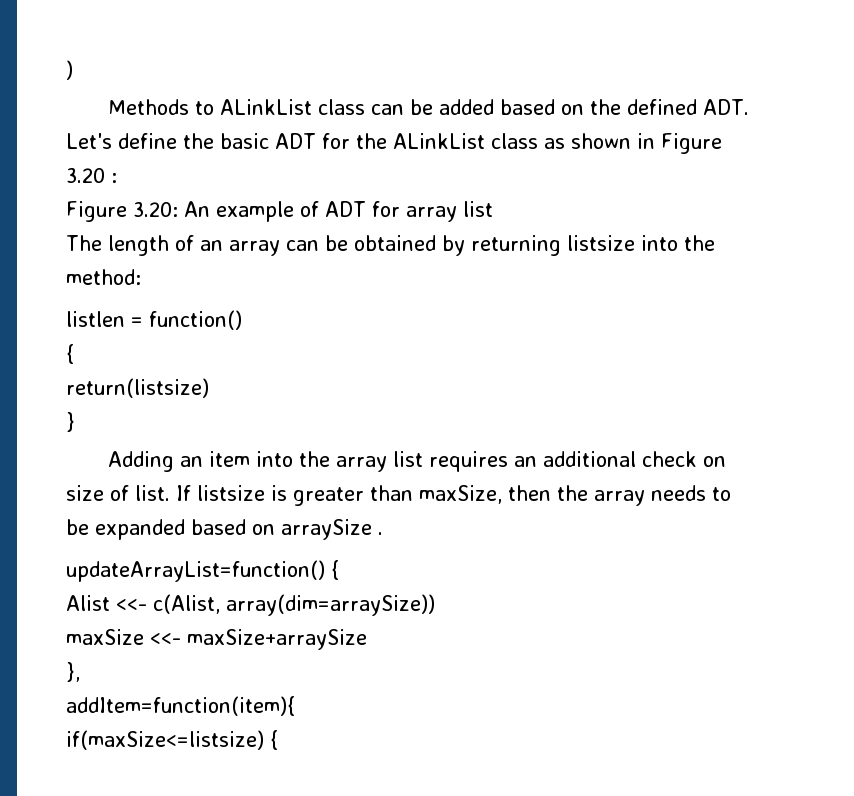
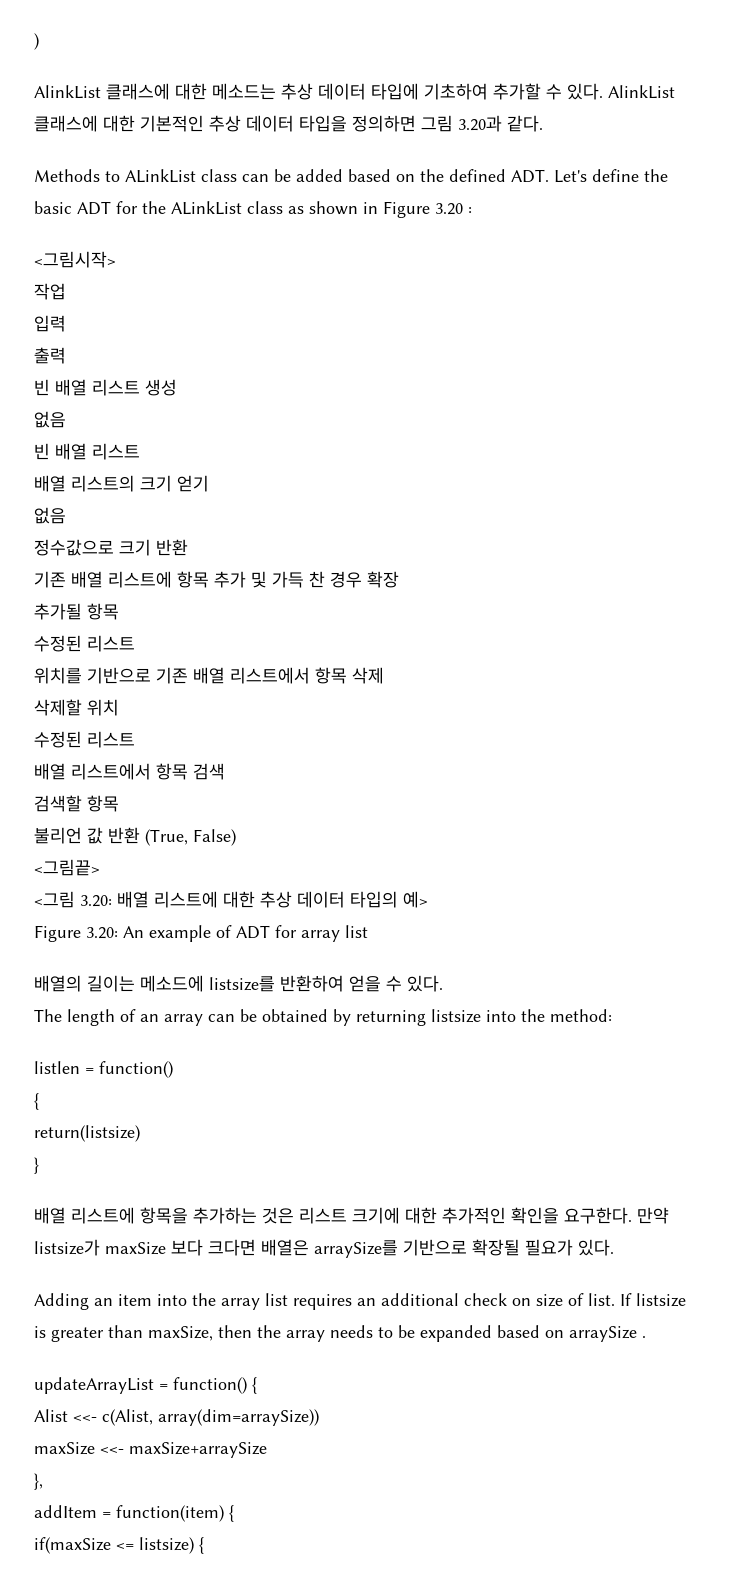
+ AlinkList 클래스에 대한 메소드는 추상 데이터 타입에 기초하여 추가할 수 있다. AlinkList 클래스에 대한 기본적인 추상 데이터 타입을 정의하면 그림 3.20과 같다.
+ <그림시작>
+ 작업
+ 입력
+ 출력
+ 빈 배열 리스트 생성
+ 없음
+ 빈 배열 리스트
+ 배열 리스트의 크기 얻기
+ 없음
+ 정수값으로 크기 반환
+ 기존 배열 리스트에 항목 추가 및 가득 찬 경우 확장
+ 추가될 항목
+ 수정된 리스트
+ 위치를 기반으로 기존 배열 리스트에서 항목 삭제
+ 삭제할 위치
+ 수정된 리스트
+ 배열 리스트에서 항목 검색
+ 검색할 항목
+ 불리언 값 반환 (True, False)
+ <그림끝>
+ <그림 3.20: 배열 리스트에 대한 추상 데이터 타입의 예>
+ 배열의 길이는 메소드에 listsize를 반환하여 얻을 수 있다.
+ 배열 리스트에 항목을 추가하는 것은 리스트 크기에 대한 추가적인 확인을 요구한다. 만약 listsize가 maxSize 보다 크다면 배열은 arraySize를 기반으로 확장될 필요가 있다.
- updateArrayList=function() {
+ updateArrayList = function() {
- addItem=function(item){
- if(maxSize<=listsize) {
+ addItem = function(item) {
+ if(maxSize <= listsize) {

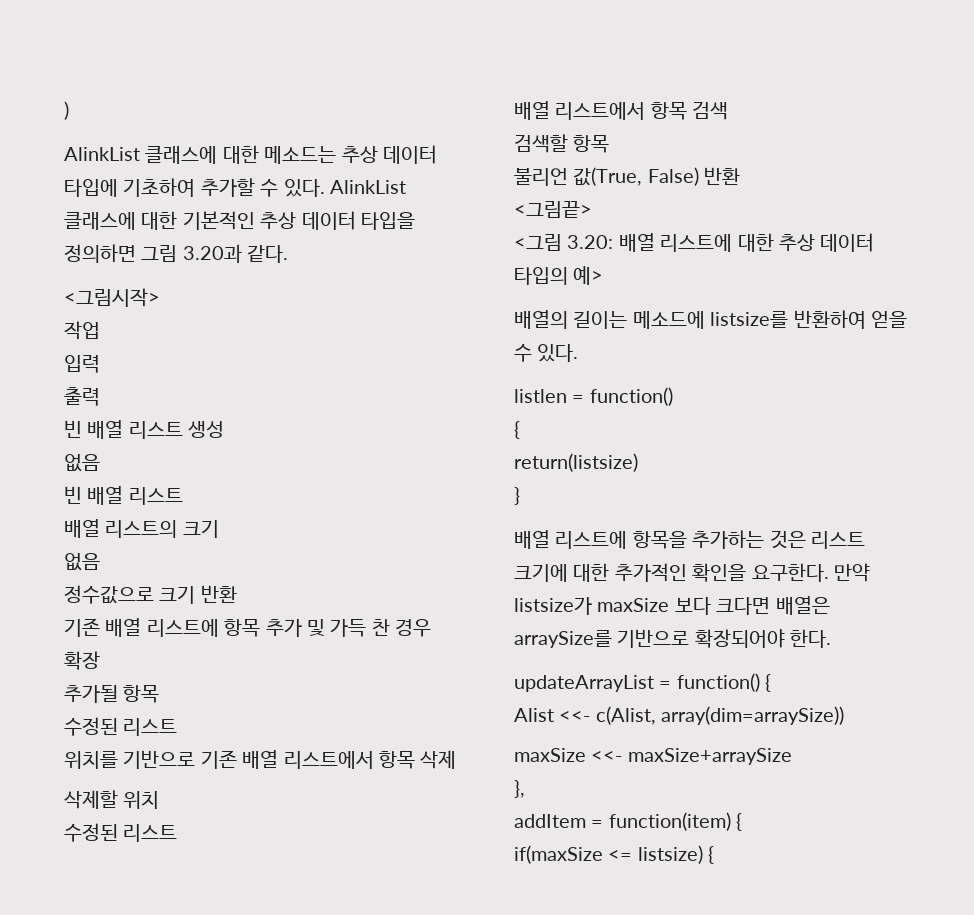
- Methods to ALinkList class can be added based on the defined ADT. Let's define the basic ADT for the ALinkList class as shown in Figure 3.20 :
- 배열 리스트의 크기 얻기
+ 배열 리스트의 크기
- 불리언 값 반환 (True, False)
+ 불리언 값(True, False) 반환
- Figure 3.20: An example of ADT for array list
- The length of an array can be obtained by returning listsize into the method:
- 만약 listsize가 maxSize 보다 크다면 배열은 arraySize를 기반으로 확장될 필요가 있다.
- Adding an item into the array list requires an additional check on size of list. If listsize is greater than maxSize, then the array needs to be expanded based on arraySize .
+ 만약 listsize가 maxSize 보다 크다면 배열은 arraySize를 기반으로 확장되어야 한다.

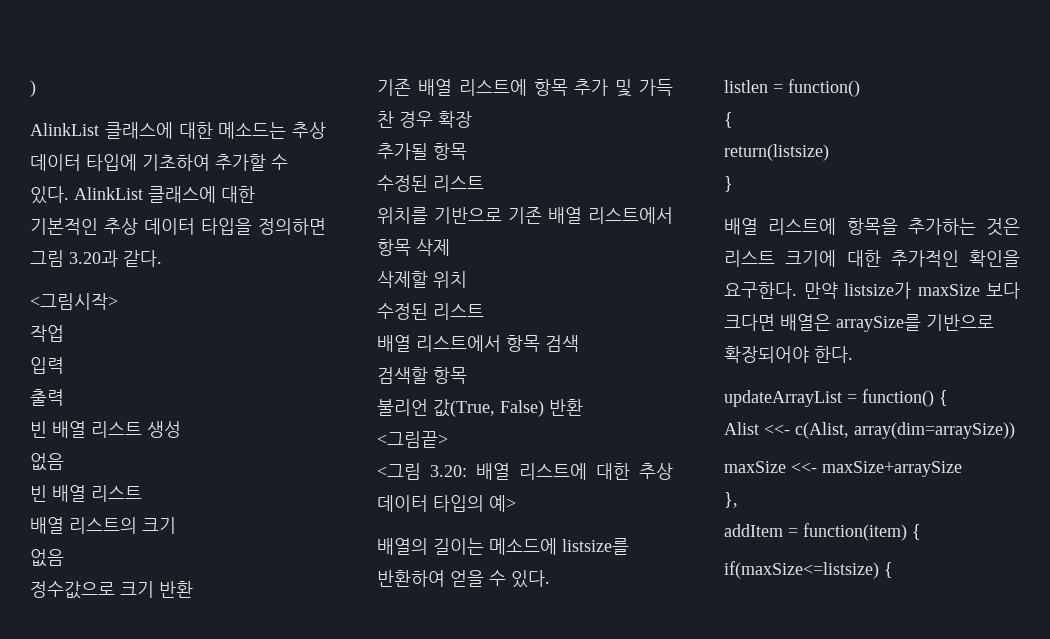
- if(maxSize <= listsize) {
+ if(maxSize<=listsize) {

